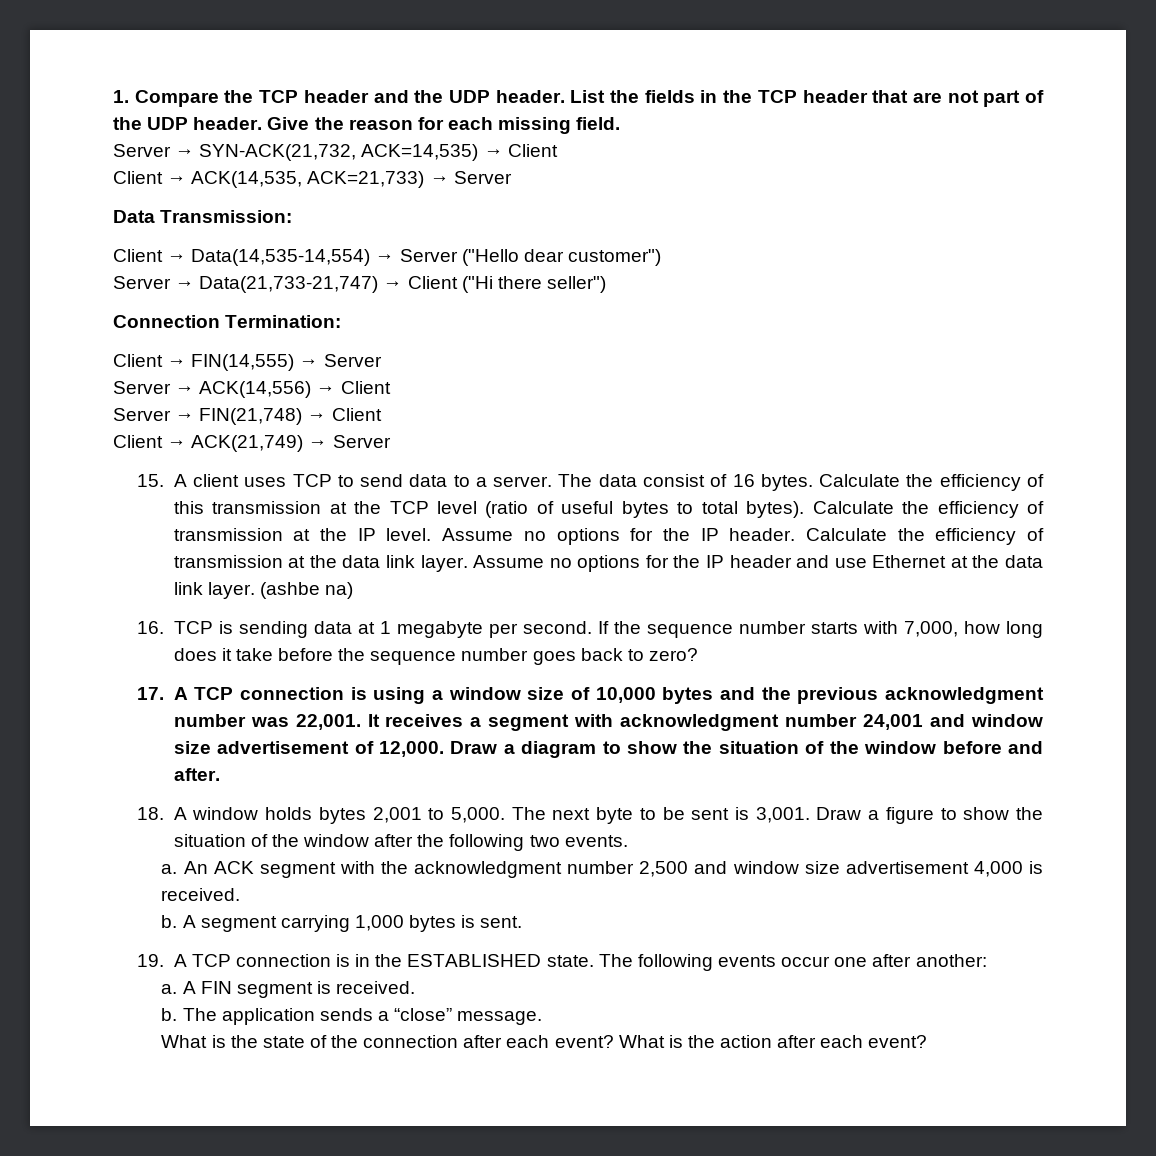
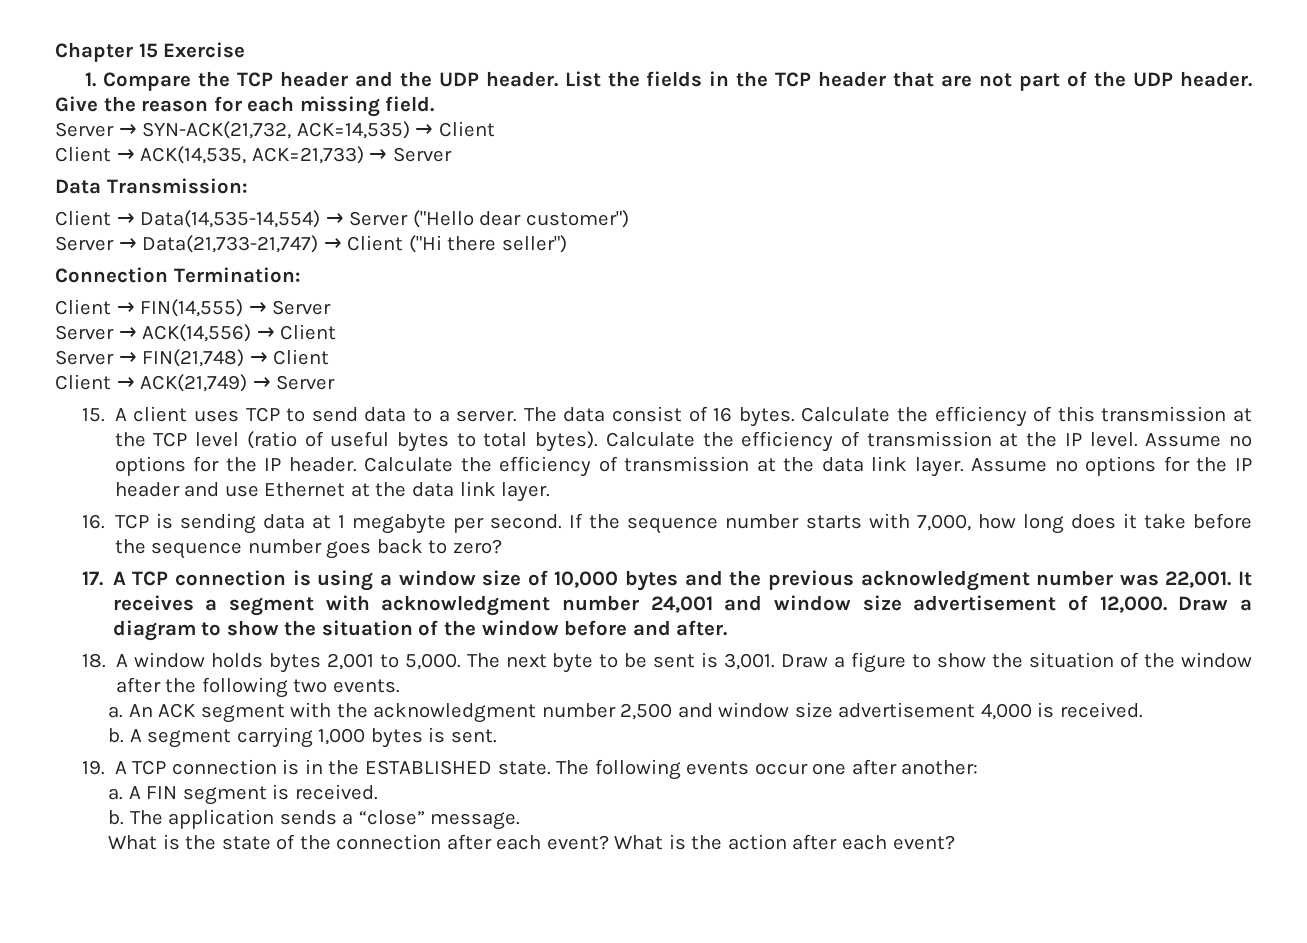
+ Chapter 15 Exercise
- (ashbe na)

